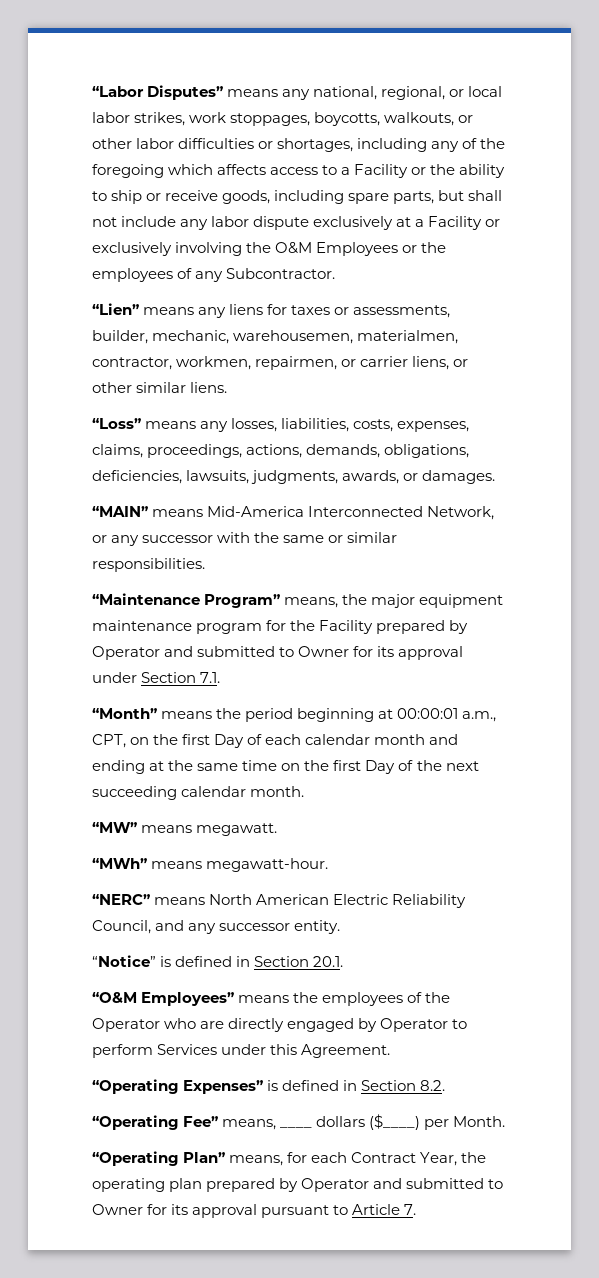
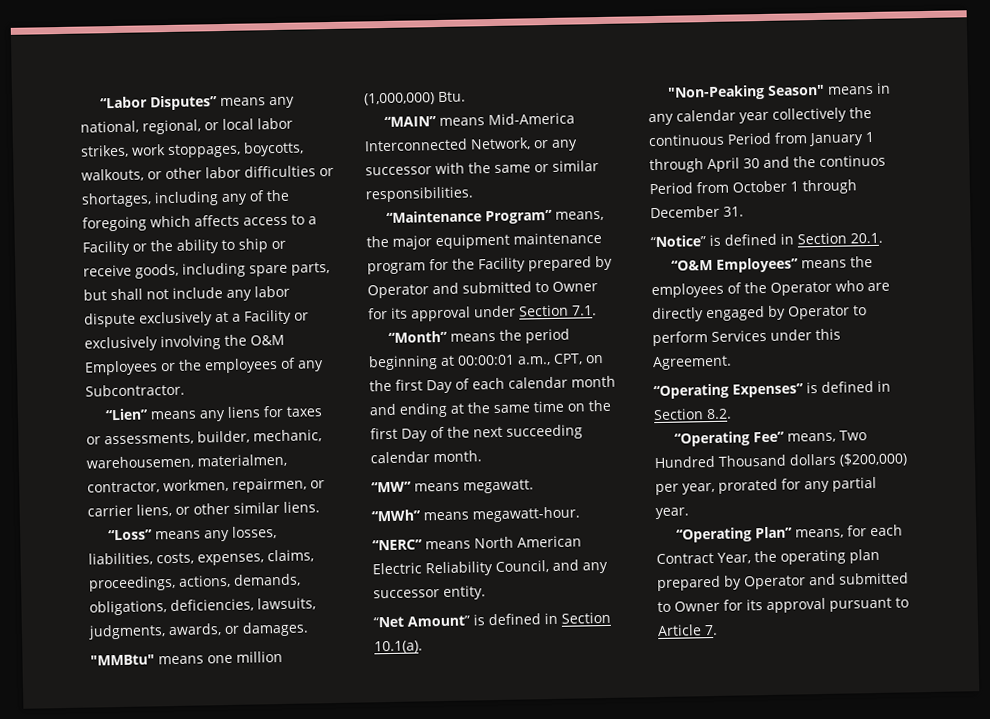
+ "MMBtu" means one million (1,000,000) Btu.
+ “Net Amount” is defined in Section 10.1(a).
+ "Non-Peaking Season" means in any calendar year collectively the continuous Period from January 1 through April 30 and the continuos Period from October 1 through December 31.
- “Operating Fee” means, ____ dollars ($____) per Month.
+ “Operating Fee” means, Two Hundred Thousand dollars ($200,000) per year, prorated for any partial year.

